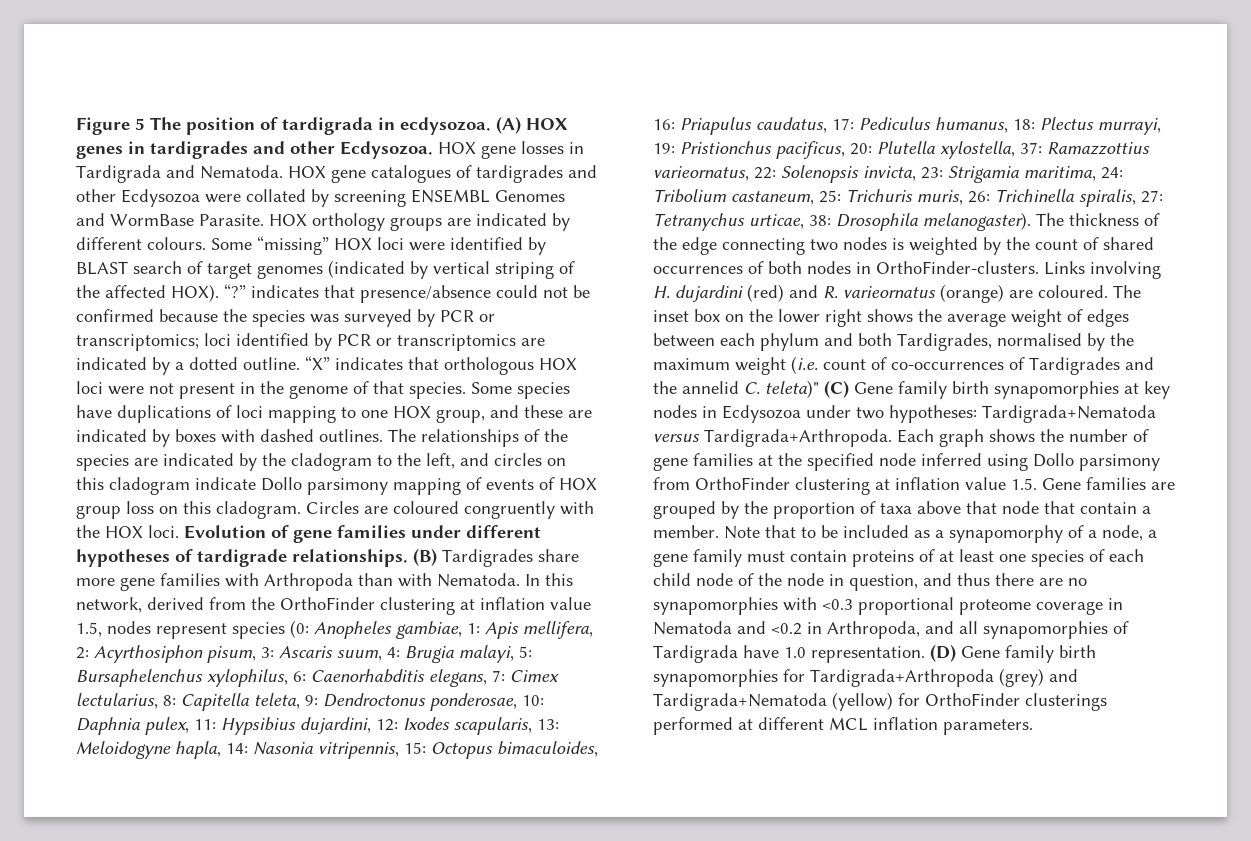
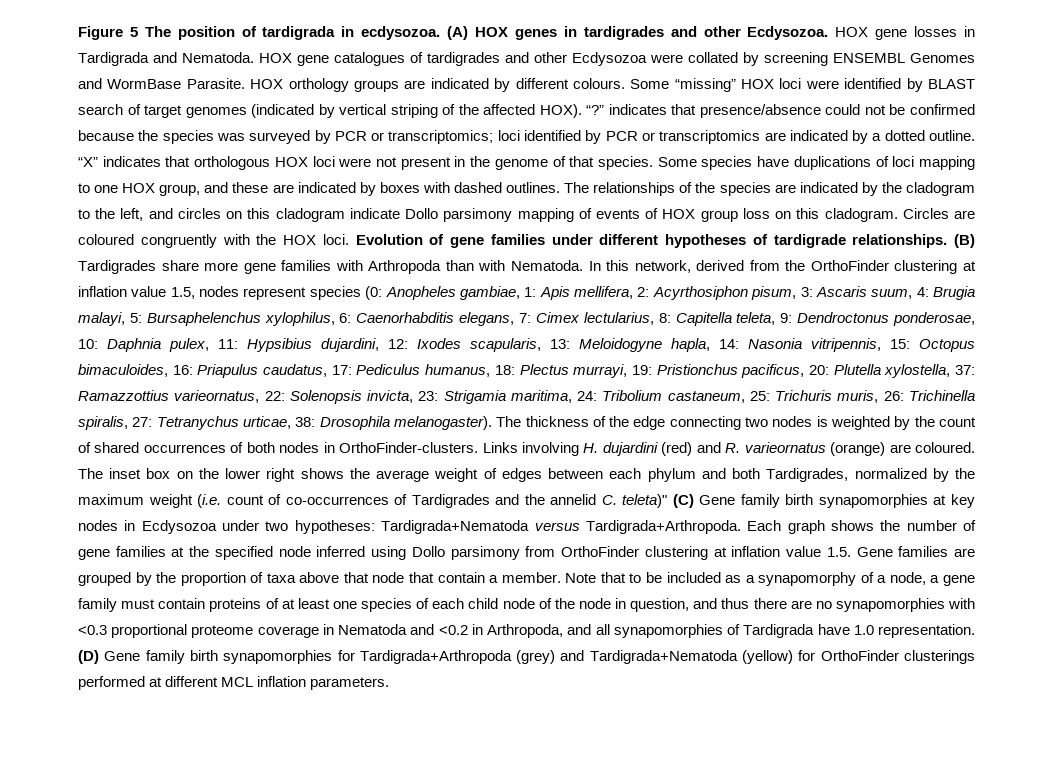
- The inset box on the lower right shows the average weight of edges between each phylum and both Tardigrades, normalised by the maximum weight (i.e. count of co-occurrences of Tardigrades and the annelid C. teleta)" (C) Gene family birth synapomorphies at key nodes in Ecdysozoa under two hypotheses: Tardigrada+Nematoda versus Tardigrada+Arthropoda.
+ The inset box on the lower right shows the average weight of edges between each phylum and both Tardigrades, normalized by the maximum weight (i.e. count of co-occurrences of Tardigrades and the annelid C. teleta)" (C) Gene family birth synapomorphies at key nodes in Ecdysozoa under two hypotheses: Tardigrada+Nematoda versus Tardigrada+Arthropoda.

